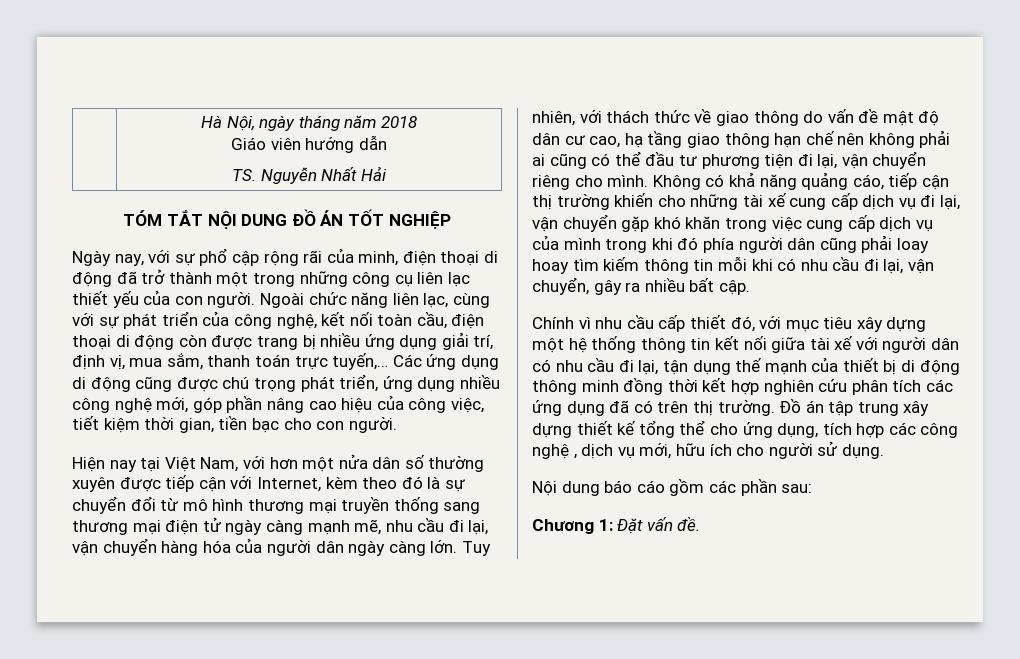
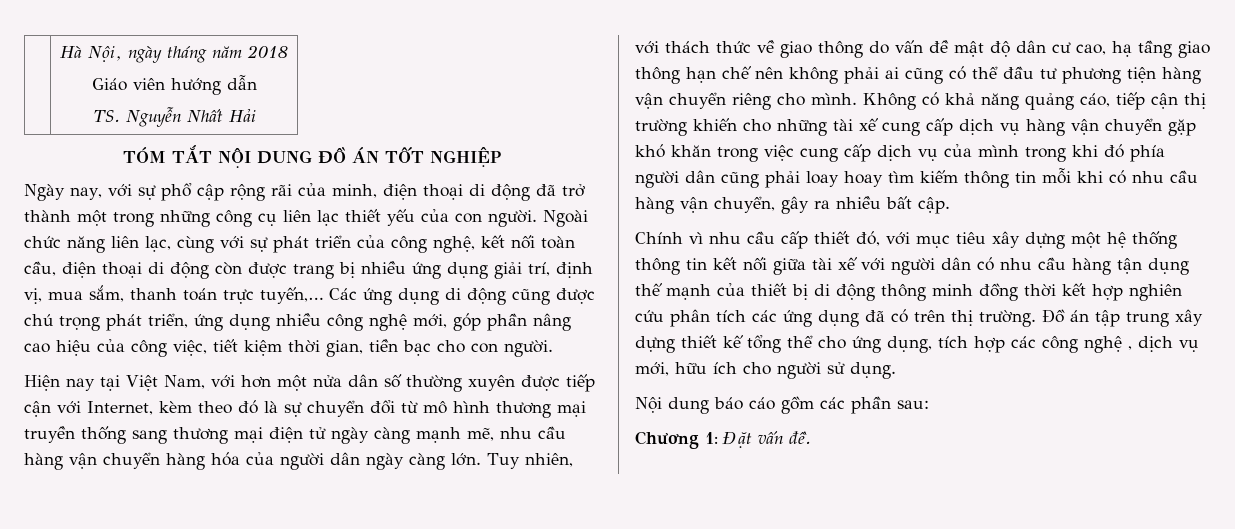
- Hiện nay tại Việt Nam, với hơn một nửa dân số thường xuyên được tiếp cận với Internet, kèm theo đó là sự chuyển đổi từ mô hình thương mại truyền thống sang thương mại điện tử ngày càng mạnh mẽ, nhu cầu đi lại, vận chuyển hàng hóa của người dân ngày càng lớn.
+ Hiện nay tại Việt Nam, với hơn một nửa dân số thường xuyên được tiếp cận với Internet, kèm theo đó là sự chuyển đổi từ mô hình thương mại truyền thống sang thương mại điện tử ngày càng mạnh mẽ, nhu cầu hàng vận chuyển hàng hóa của người dân ngày càng lớn.
- Tuy nhiên, với thách thức về giao thông do vấn đề mật độ dân cư cao, hạ tầng giao thông hạn chế nên không phải ai cũng có thể đầu tư phương tiện đi lại, vận chuyển riêng cho mình.
+ Tuy nhiên, với thách thức về giao thông do vấn đề mật độ dân cư cao, hạ tầng giao thông hạn chế nên không phải ai cũng có thể đầu tư phương tiện hàng vận chuyển riêng cho mình.
- Không có khả năng quảng cáo, tiếp cận thị trường khiến cho những tài xế cung cấp dịch vụ đi lại, vận chuyển gặp khó khăn trong việc cung cấp dịch vụ của mình trong khi đó phía người dân cũng phải loay hoay tìm kiếm thông tin mỗi khi có nhu cầu đi lại, vận chuyển, gây ra nhiều bất cập.
+ Không có khả năng quảng cáo, tiếp cận thị trường khiến cho những tài xế cung cấp dịch vụ hàng vận chuyển gặp khó khăn trong việc cung cấp dịch vụ của mình trong khi đó phía người dân cũng phải loay hoay tìm kiếm thông tin mỗi khi có nhu cầu hàng vận chuyển, gây ra nhiều bất cập.
- Chính vì nhu cầu cấp thiết đó, với mục tiêu xây dựng một hệ thống thông tin kết nối giữa tài xế với người dân có nhu cầu đi lại, tận dụng thế mạnh của thiết bị di động thông minh đồng thời kết hợp nghiên cứu phân tích các ứng dụng đã có trên thị trường.
+ Chính vì nhu cầu cấp thiết đó, với mục tiêu xây dựng một hệ thống thông tin kết nối giữa tài xế với người dân có nhu cầu hàng tận dụng thế mạnh của thiết bị di động thông minh đồng thời kết hợp nghiên cứu phân tích các ứng dụng đã có trên thị trường.

